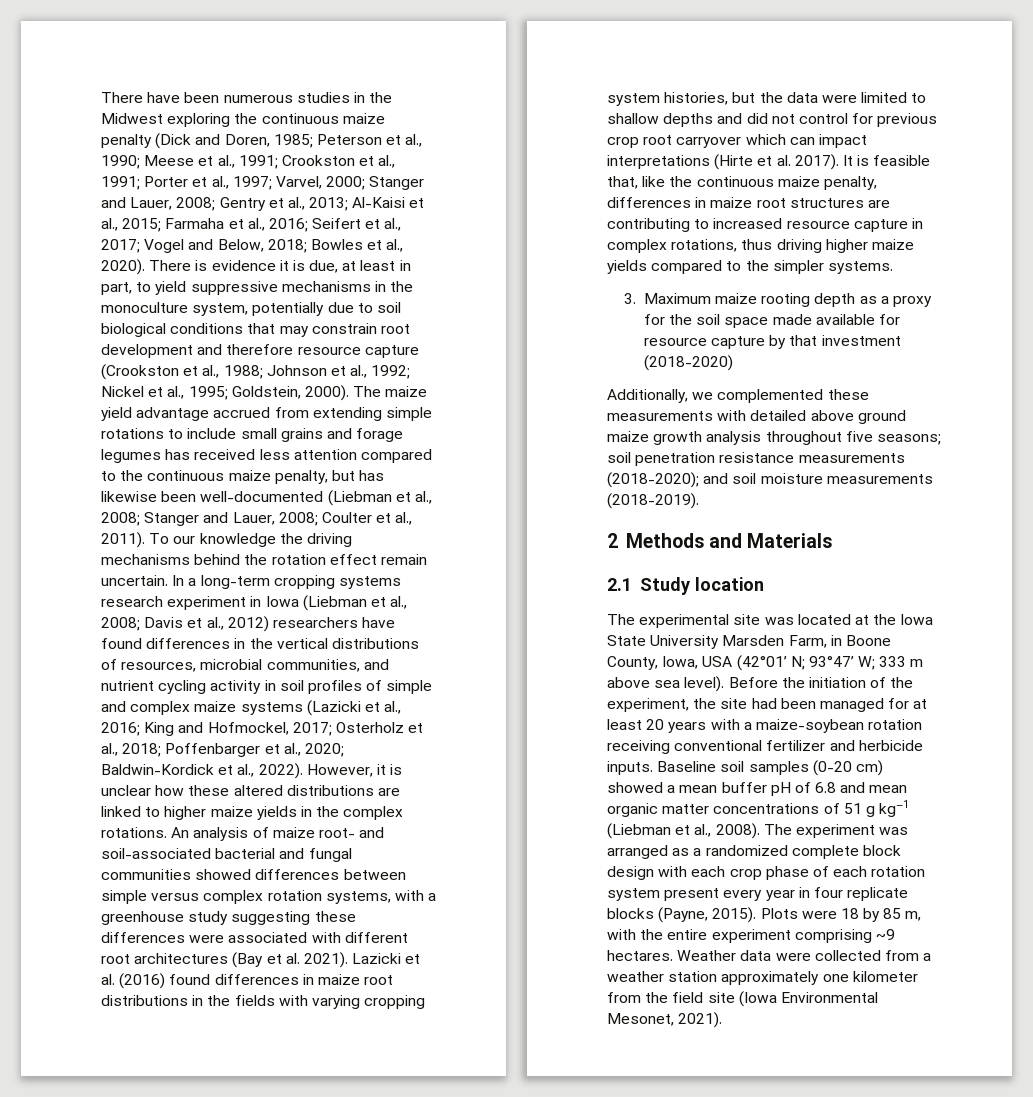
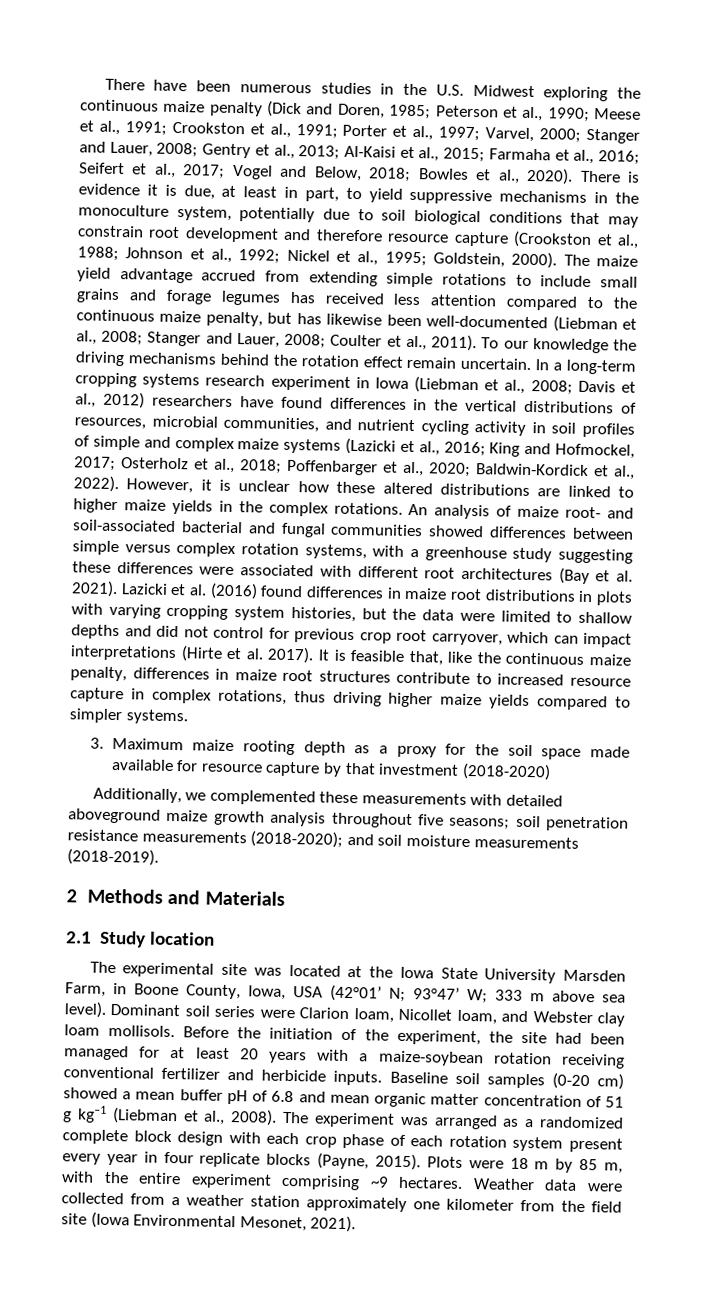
- There have been numerous studies in the Midwest exploring the continuous maize penalty (Dick and Doren, 1985;
+ There have been numerous studies in the U.S. Midwest exploring the continuous maize penalty (Dick and Doren, 1985;
- Lazicki et al. (2016) found differences in maize root distributions in the fields with varying cropping system histories, but the data were limited to shallow depths and did not control for previous crop root carryover which can impact interpretations (Hirte et al. 2017).
+ Lazicki et al. (2016) found differences in maize root distributions in plots with varying cropping system histories, but the data were limited to shallow depths and did not control for previous crop root carryover, which can impact interpretations (Hirte et al. 2017).
- It is feasible that, like the continuous maize penalty, differences in maize root structures are contributing to increased resource capture in complex rotations, thus driving higher maize yields compared to the simpler systems.
+ It is feasible that, like the continuous maize penalty, differences in maize root structures contribute to increased resource capture in complex rotations, thus driving higher maize yields compared to simpler systems.
- Additionally, we complemented these measurements with detailed above ground maize growth analysis throughout five seasons; soil penetration resistance measurements (2018-2020); and soil moisture measurements (2018-2019).
+ Additionally, we complemented these measurements with detailed aboveground maize growth analysis throughout five seasons; soil penetration resistance measurements (2018-2020); and soil moisture measurements (2018-2019).
+ Dominant soil series were Clarion loam, Nicollet loam, and Webster clay loam mollisols.
- Baseline soil samples (0-20 cm) showed a mean buffer pH of 6.8 and mean organic matter concentrations of 51 g kg–1 (Liebman et al., 2008).
+ Baseline soil samples (0-20 cm) showed a mean buffer pH of 6.8 and mean organic matter concentration of 51 g kg–1 (Liebman et al., 2008).
- Plots were 18 by 85 m, with the entire experiment comprising ~9 hectares.
+ Plots were 18 m by 85 m, with the entire experiment comprising ~9 hectares.

